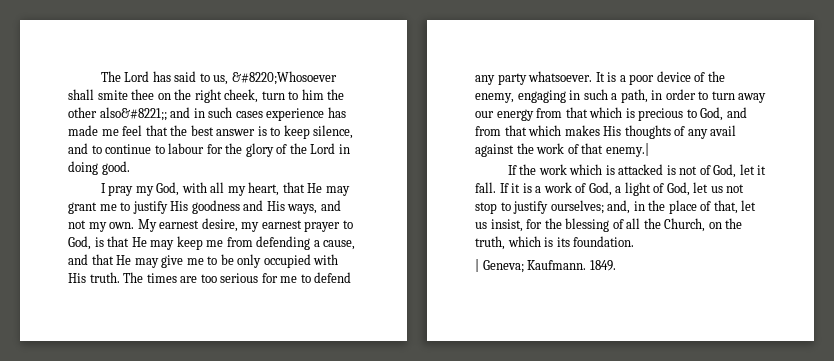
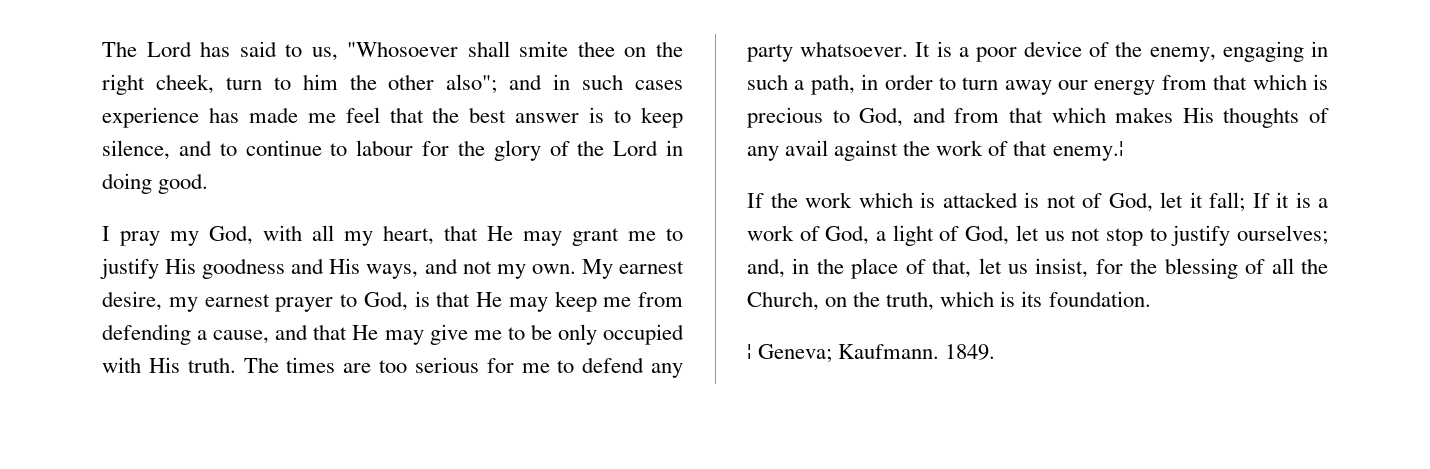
- The Lord has said to us, &#8220;Whosoever shall smite thee on the right cheek, turn to him the other also&#8221;; and in such cases experience has made me feel that the best answer is to keep silence, and to continue to labour for the glory of the Lord in doing good.
+ The Lord has said to us, "Whosoever shall smite thee on the right cheek, turn to him the other also"; and in such cases experience has made me feel that the best answer is to keep silence, and to continue to labour for the glory of the Lord in doing good.
- It is a poor device of the enemy, engaging in such a path, in order to turn away our energy from that which is precious to God, and from that which makes His thoughts of any avail against the work of that enemy.|
+ It is a poor device of the enemy, engaging in such a path, in order to turn away our energy from that which is precious to God, and from that which makes His thoughts of any avail against the work of that enemy.¦
- If the work which is attacked is not of God, let it fall. If it is a work of God, a light of God, let us not stop to justify ourselves; and, in the place of that, let us insist, for the blessing of all the Church, on the truth, which is its foundation.
+ If the work which is attacked is not of God, let it fall; If it is a work of God, a light of God, let us not stop to justify ourselves; and, in the place of that, let us insist, for the blessing of all the Church, on the truth, which is its foundation.
- | Geneva; Kaufmann.
+ ¦ Geneva; Kaufmann.

